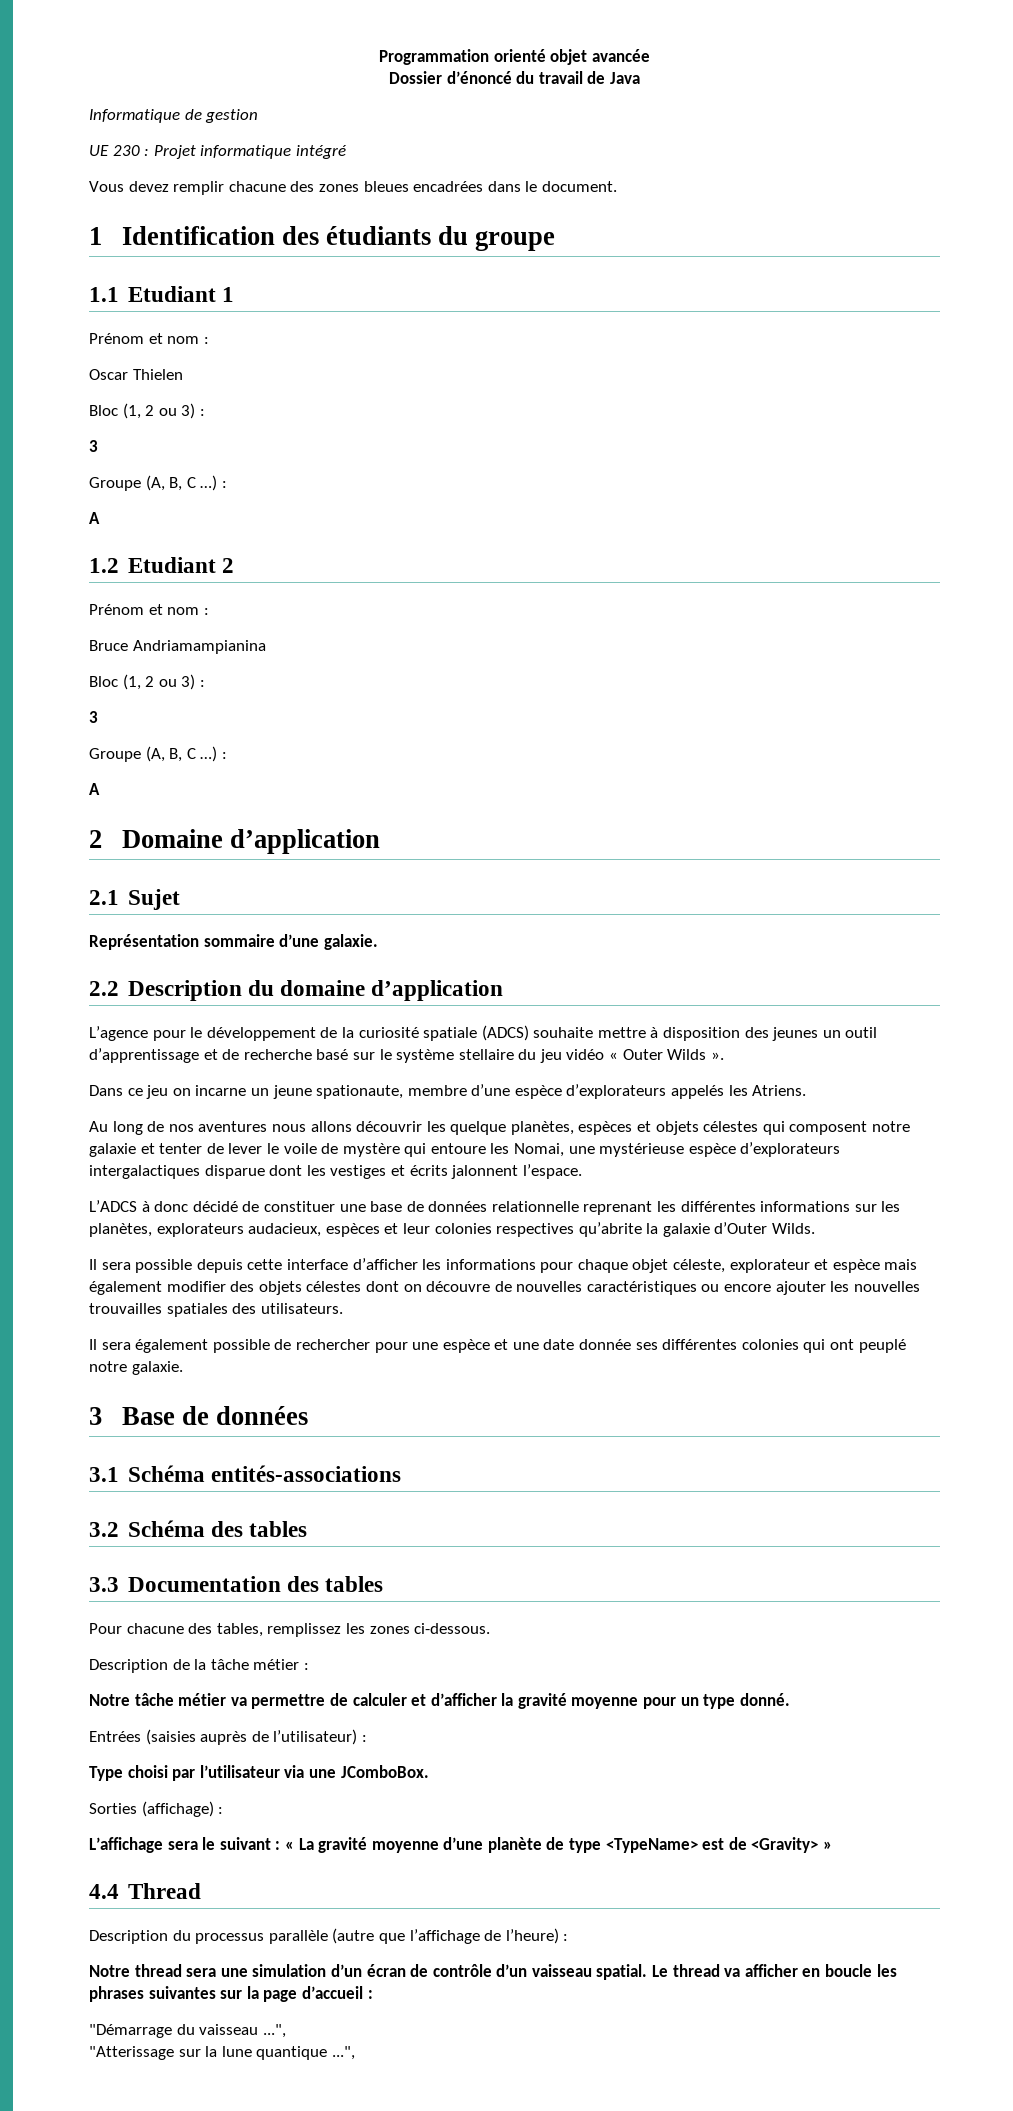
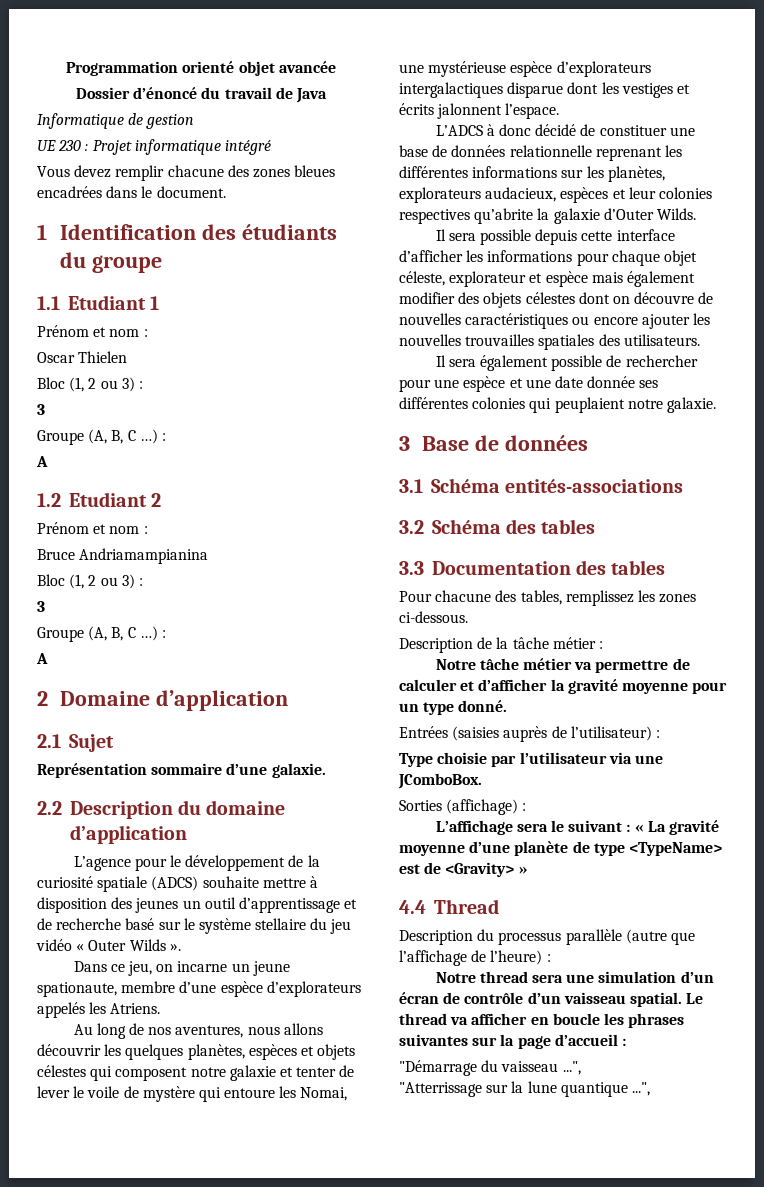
- Dans ce jeu on incarne un jeune spationaute, membre d’une espèce d’explorateurs appelés les Atriens.
+ Dans ce jeu, on incarne un jeune spationaute, membre d’une espèce d’explorateurs appelés les Atriens.
- Au long de nos aventures nous allons découvrir les quelque planètes, espèces et objets célestes qui composent notre galaxie et tenter de lever le voile de mystère qui entoure les Nomai, une mystérieuse espèce d’explorateurs intergalactiques disparue dont les vestiges et écrits jalonnent l’espace.
+ Au long de nos aventures, nous allons découvrir les quelques planètes, espèces et objets célestes qui composent notre galaxie et tenter de lever le voile de mystère qui entoure les Nomai, une mystérieuse espèce d’explorateurs intergalactiques disparue dont les vestiges et écrits jalonnent l’espace.
- Il sera également possible de rechercher pour une espèce et une date donnée ses différentes colonies qui ont peuplé notre galaxie.
+ Il sera également possible de rechercher pour une espèce et une date donnée ses différentes colonies qui peuplaient notre galaxie.
- Type choisi par l’utilisateur via une JComboBox.
+ Type choisie par l’utilisateur via une JComboBox.
- "Atterissage sur la lune quantique ...",
+ "Atterrissage sur la lune quantique ...",

